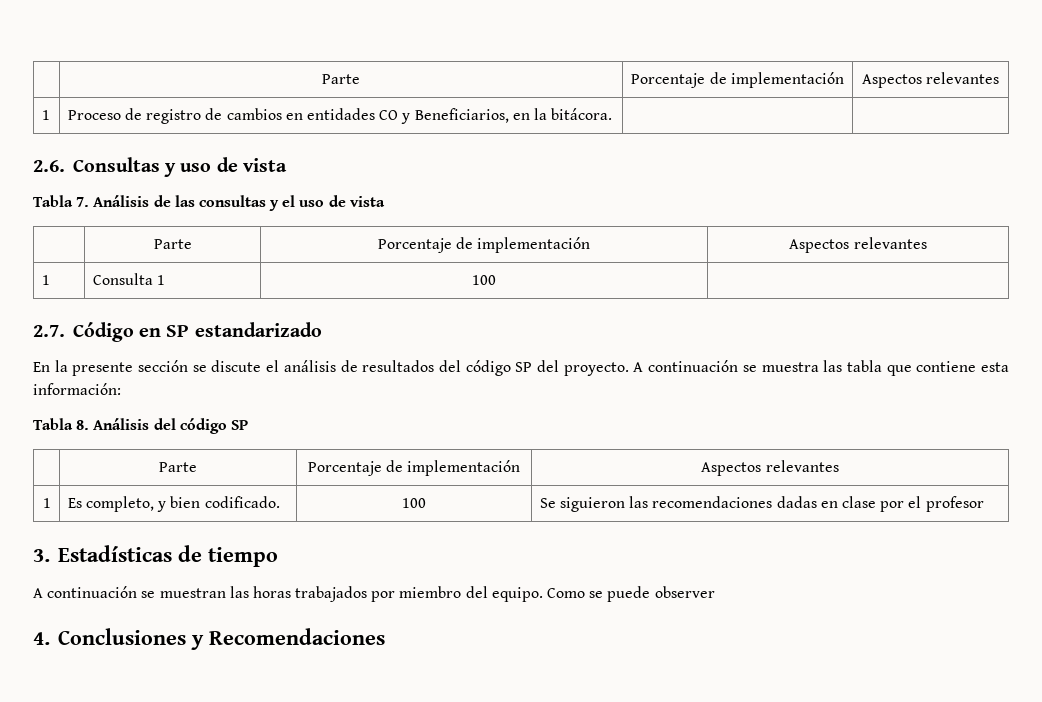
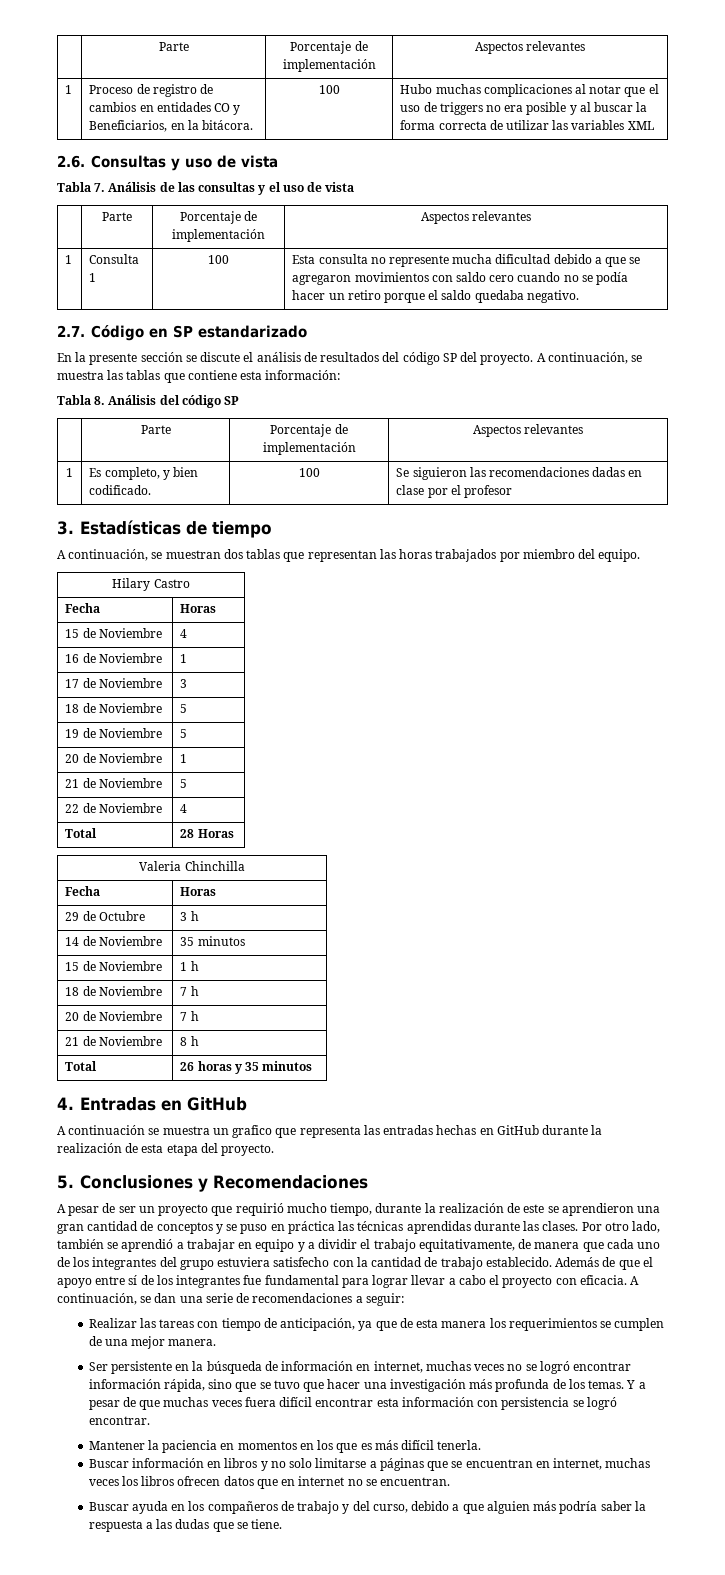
- 1 | Proceso de registro de cambios en entidades CO y Beneficiarios, en la bitácora. | |
+ 1 | Proceso de registro de cambios en entidades CO y Beneficiarios, en la bitácora. | 100 | Hubo muchas complicaciones al notar que el uso de triggers no era posible y al buscar la forma correcta de utilizar las variables XML
- 1 | Consulta 1 | 100 |
+ 1 | Consulta 1 | 100 | Esta consulta no represente mucha dificultad debido a que se agregaron movimientos con saldo cero cuando no se podía hacer un retiro porque el saldo quedaba negativo.
- A continuación se muestra las tabla que contiene esta información:
+ A continuación, se muestra las tablas que contiene esta información:
- A continuación se muestran las horas trabajados por miembro del equipo. Como se puede observer
- 4. Conclusiones y Recomendaciones
+ A continuación, se muestran dos tablas que representan las horas trabajados por miembro del equipo.
+ Hilary Castro
+ Fecha | Horas
+ 15 de Noviembre | 4
+ 16 de Noviembre | 1
+ 17 de Noviembre | 3
+ 18 de Noviembre | 5
+ 19 de Noviembre | 5
+ 20 de Noviembre | 1
+ 21 de Noviembre | 5
+ 22 de Noviembre | 4
+ Total | 28 Horas
+ Valeria Chinchilla
+ Fecha | Horas
+ 29 de Octubre | 3 h
+ 14 de Noviembre | 35 minutos
+ 15 de Noviembre | 1 h
+ 18 de Noviembre | 7 h
+ 20 de Noviembre | 7 h
+ 21 de Noviembre | 8 h
+ Total | 26 horas y 35 minutos
+ 4. Entradas en GitHub
+ A continuación se muestra un grafico que representa las entradas hechas en GitHub durante la realización de esta etapa del proyecto.
+ 5. Conclusiones y Recomendaciones
+ A pesar de ser un proyecto que requirió mucho tiempo, durante la realización de este se aprendieron una gran cantidad de conceptos y se puso en práctica las técnicas aprendidas durante las clases. Por otro lado, también se aprendió a trabajar en equipo y a dividir el trabajo equitativamente, de manera que cada uno de los integrantes del grupo estuviera satisfecho con la cantidad de trabajo establecido. Además de que el apoyo entre sí de los integrantes fue fundamental para lograr llevar a cabo el proyecto con eficacia. A continuación, se dan una serie de recomendaciones a seguir:
+ Realizar las tareas con tiempo de anticipación, ya que de esta manera los requerimientos se cumplen de una mejor manera.
+ Ser persistente en la búsqueda de información en internet, muchas veces no se logró encontrar información rápida, sino que se tuvo que hacer una investigación más profunda de los temas. Y a pesar de que muchas veces fuera difícil encontrar esta información con persistencia se logró encontrar.
+ Mantener la paciencia en momentos en los que es más difícil tenerla.
+ Buscar información en libros y no solo limitarse a páginas que se encuentran en internet, muchas veces los libros ofrecen datos que en internet no se encuentran.
+ Buscar ayuda en los compañeros de trabajo y del curso, debido a que alguien más podría saber la respuesta a las dudas que se tiene.

